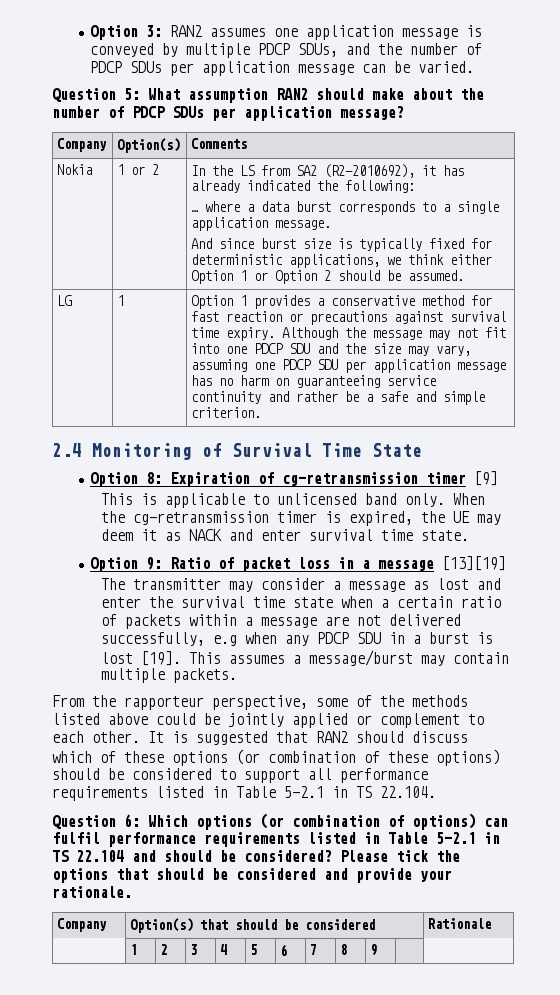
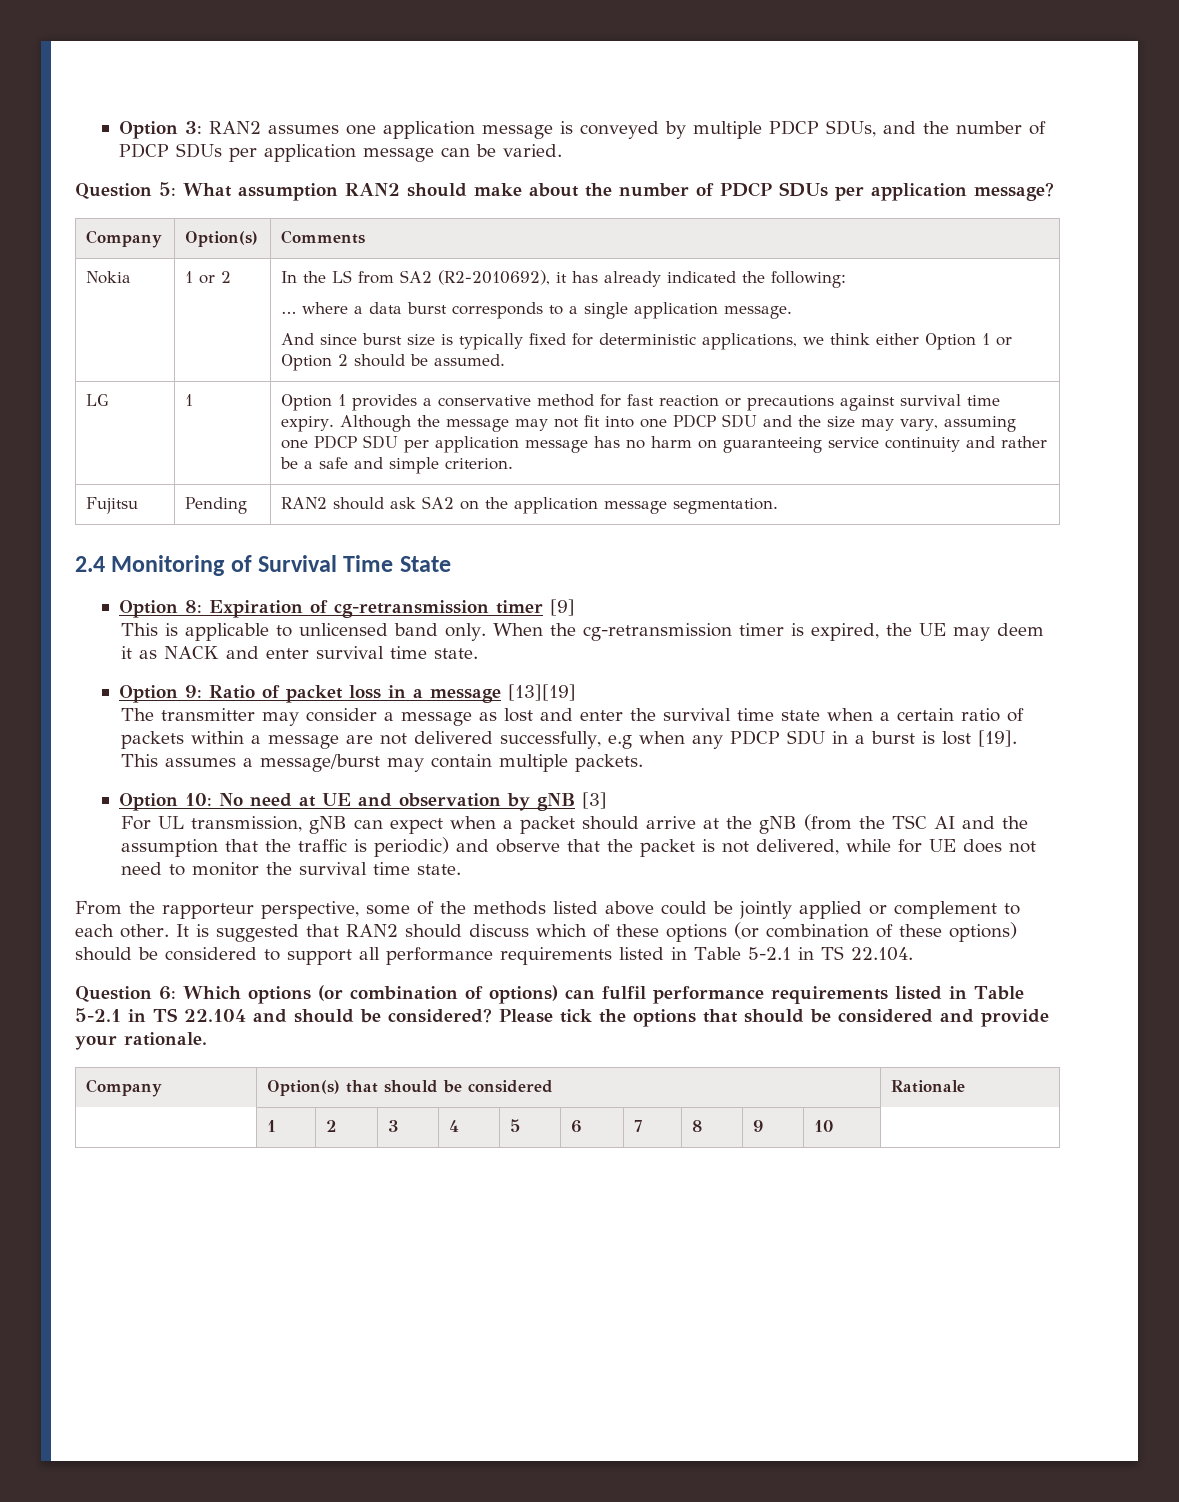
+ Fujitsu | Pending | RAN2 should ask SA2 on the application message segmentation.
+ Option 10: No need at UE and observation by gNB [3]
+ For UL transmission, gNB can expect when a packet should arrive at the gNB (from the TSC AI and the assumption that the traffic is periodic) and observe that the packet is not delivered, while for UE does not need to monitor the survival time state.
- | 1 | 2 | 3 | 4 | 5 | 6 | 7 | 8 | 9 | |
+ | 1 | 2 | 3 | 4 | 5 | 6 | 7 | 8 | 9 | 10 |

